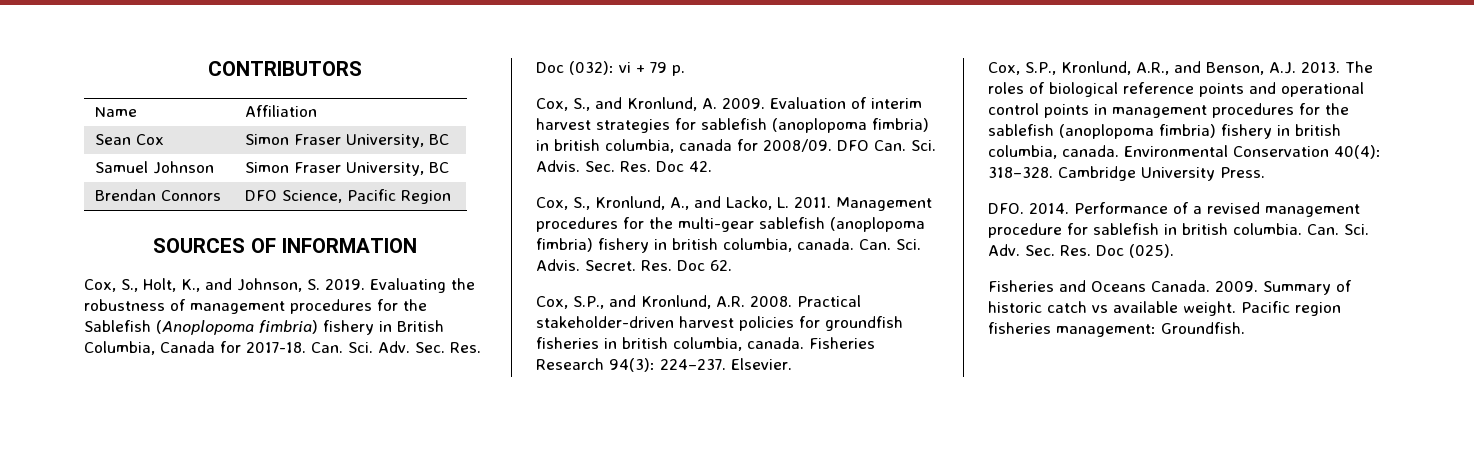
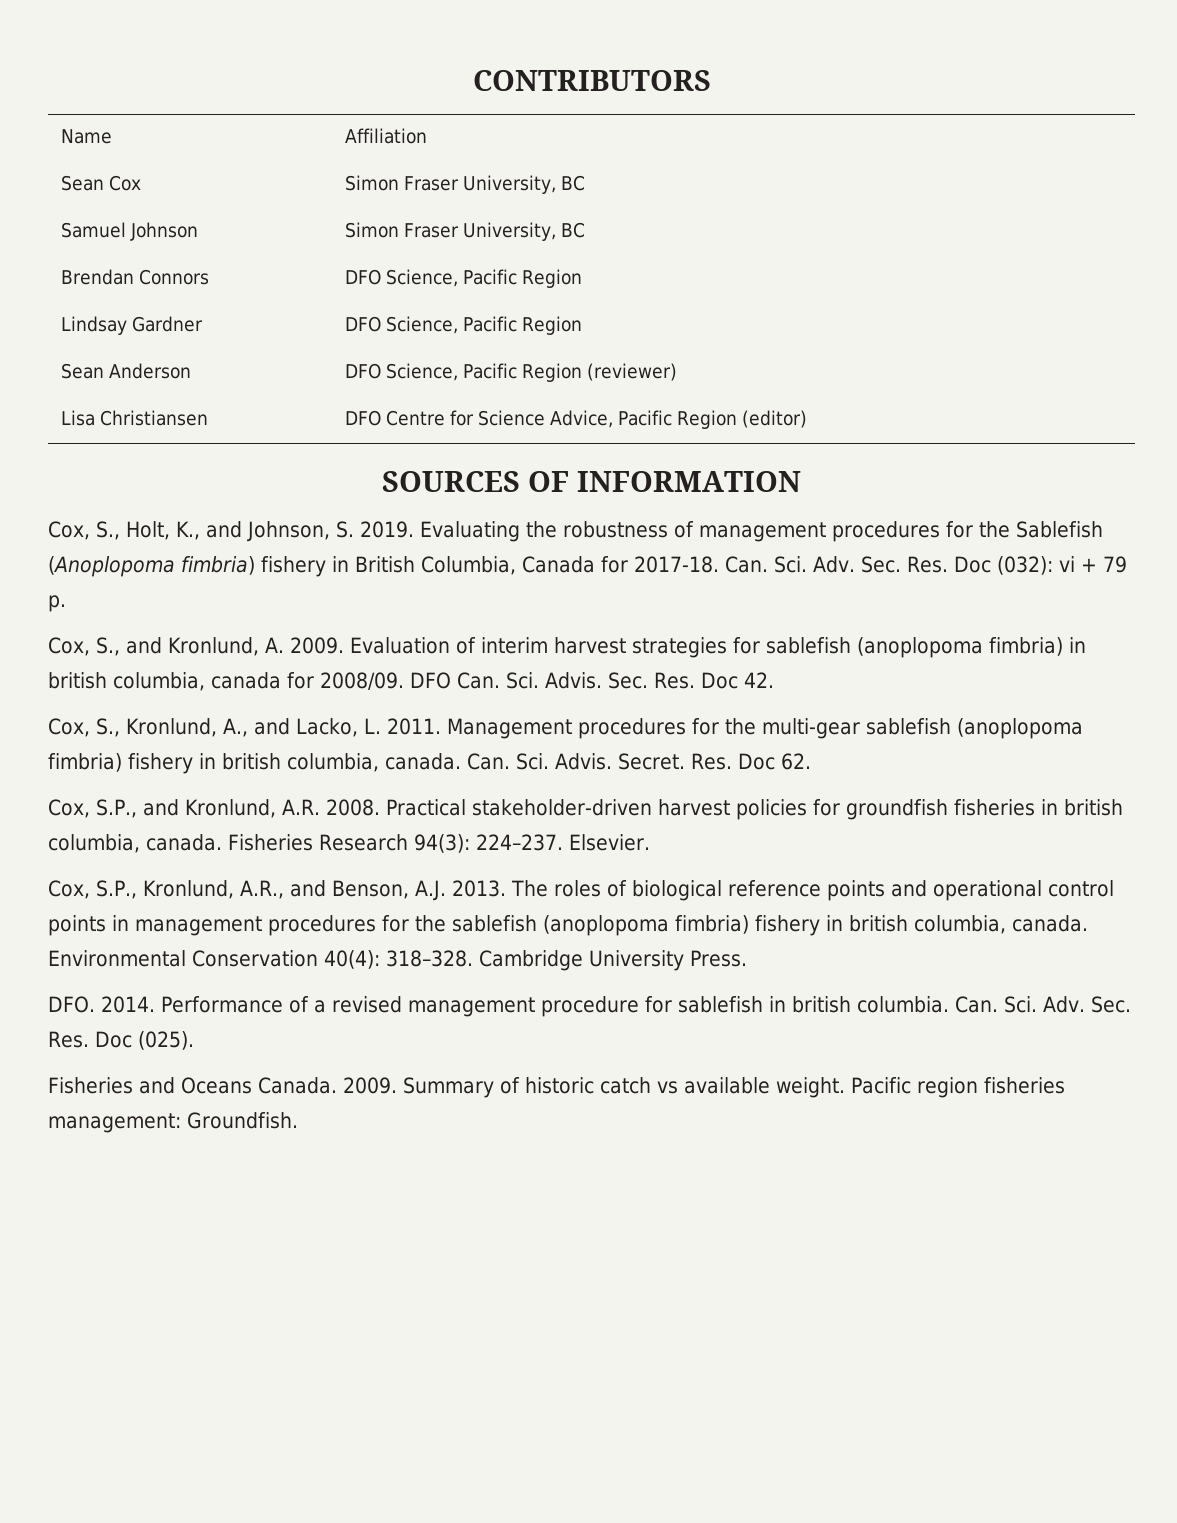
+ Lindsay Gardner | DFO Science, Pacific Region
+ Sean Anderson | DFO Science, Pacific Region (reviewer)
+ Lisa Christiansen | DFO Centre for Science Advice, Pacific Region (editor)

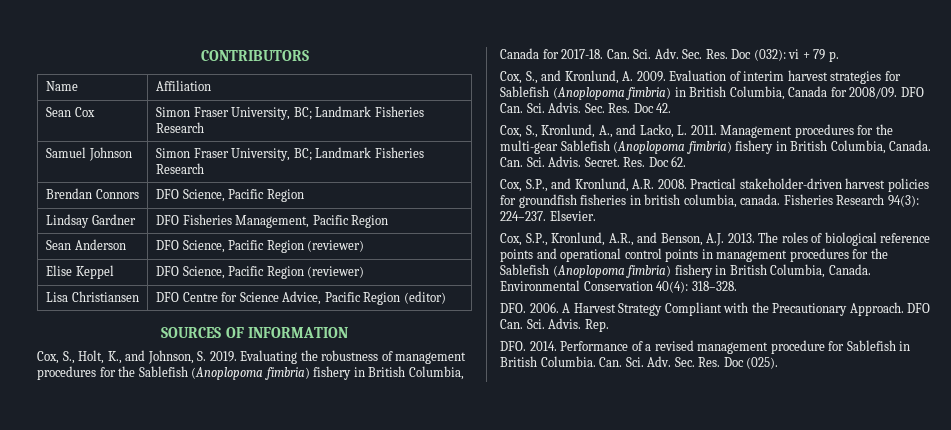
- Sean Cox | Simon Fraser University, BC
+ Sean Cox | Simon Fraser University, BC; Landmark Fisheries Research
- Samuel Johnson | Simon Fraser University, BC
+ Samuel Johnson | Simon Fraser University, BC; Landmark Fisheries Research
- Lindsay Gardner | DFO Science, Pacific Region
+ Lindsay Gardner | DFO Fisheries Management, Pacific Region
+ Elise Keppel | DFO Science, Pacific Region (reviewer)
- Evaluation of interim harvest strategies for sablefish (anoplopoma fimbria) in british columbia, canada for 2008/09.
+ Evaluation of interim harvest strategies for Sablefish (Anoplopoma fimbria) in British Columbia, Canada for 2008/09.
- Management procedures for the multi-gear sablefish (anoplopoma fimbria) fishery in british columbia, canada.
+ Management procedures for the multi-gear Sablefish (Anoplopoma fimbria) fishery in British Columbia, Canada.
- The roles of biological reference points and operational control points in management procedures for the sablefish (anoplopoma fimbria) fishery in british columbia, canada.
+ The roles of biological reference points and operational control points in management procedures for the Sablefish (Anoplopoma fimbria) fishery in British Columbia, Canada.
- Environmental Conservation 40(4): 318–328. Cambridge University Press.
+ Environmental Conservation 40(4): 318–328.
+ DFO. 2006. A Harvest Strategy Compliant with the Precautionary Approach. DFO Can. Sci. Advis. Rep.
- Performance of a revised management procedure for sablefish in british columbia.
+ Performance of a revised management procedure for Sablefish in British Columbia.
- Fisheries and Oceans Canada. 2009. Summary of historic catch vs available weight. Pacific region fisheries management: Groundfish.

